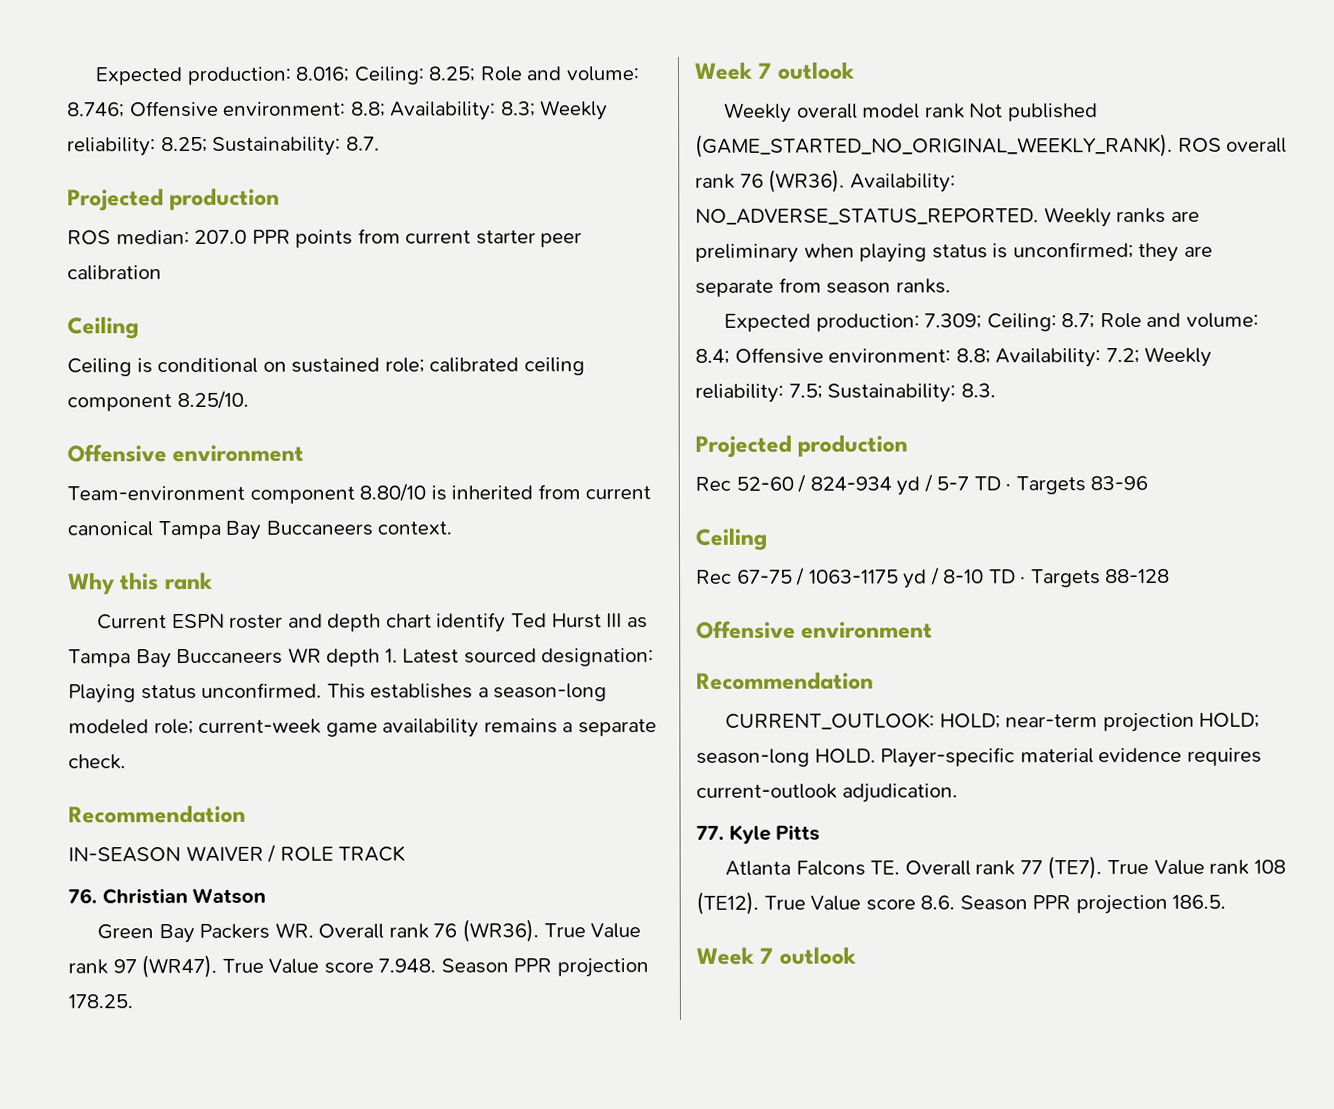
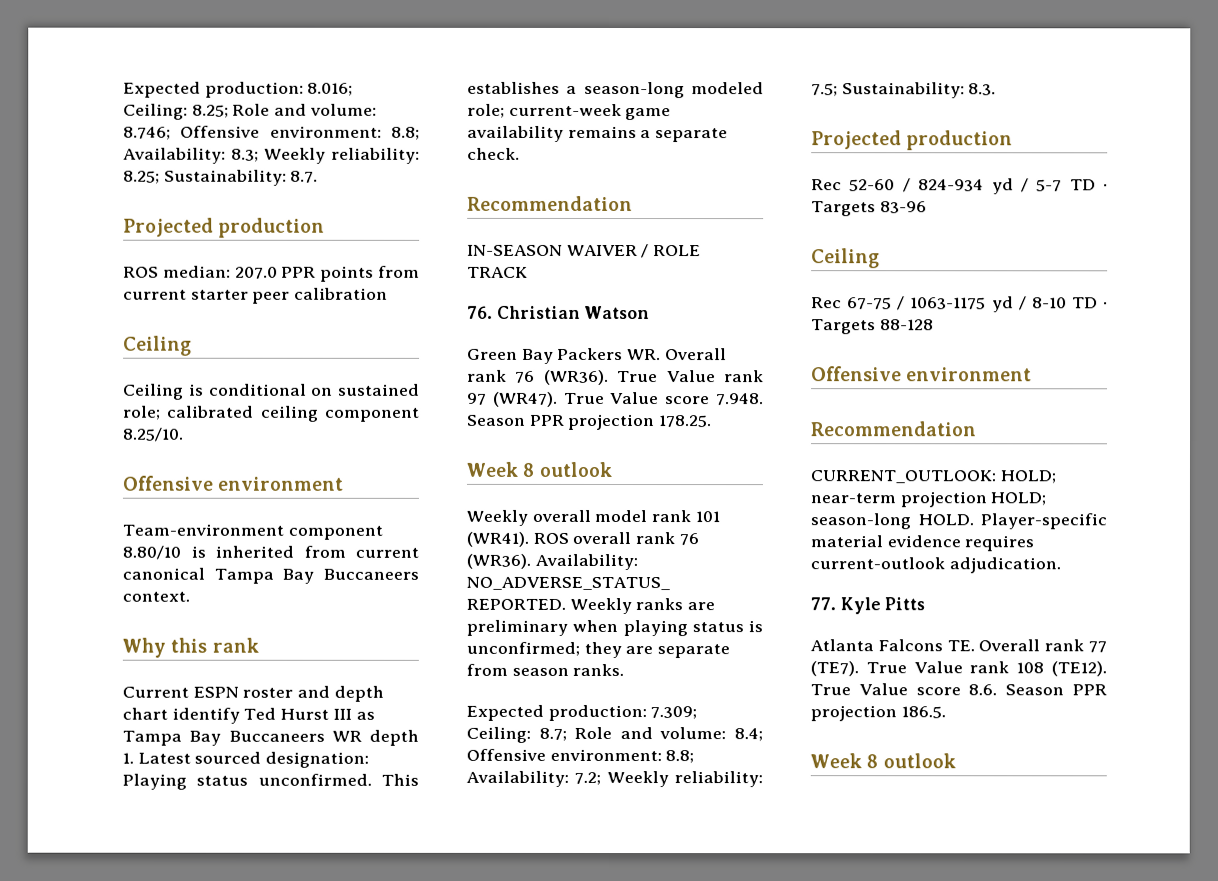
  True Value score 7.948. Season PPR projection 178.25.
- Week 7 outlook
+ Week 8 outlook
- Weekly overall model rank Not published (GAME_STARTED_NO_ORIGINAL_WEEKLY_RANK).
+ Weekly overall model rank 101 (WR41).
  True Value score 8.6. Season PPR projection 186.5.
- Week 7 outlook
+ Week 8 outlook

